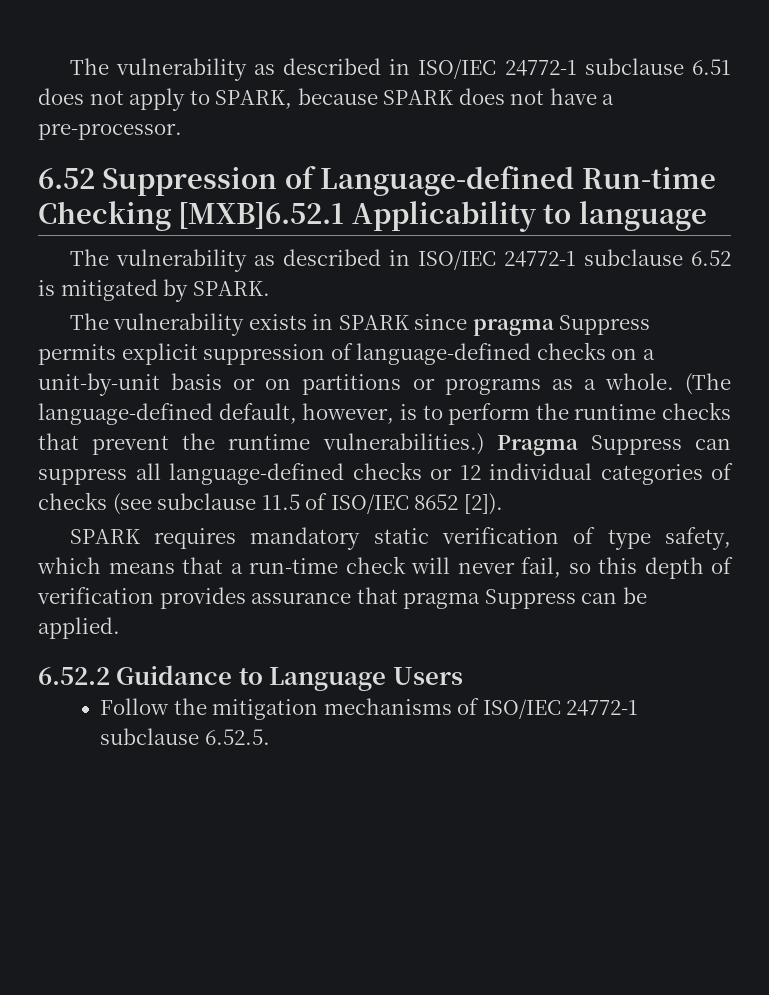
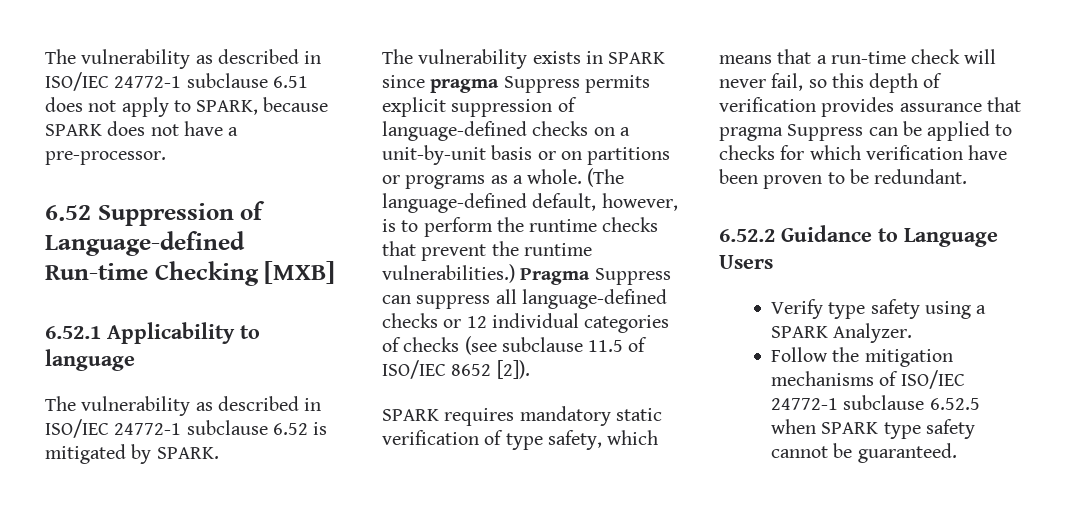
- 6.52 Suppression of Language-defined Run-time Checking [MXB]6.52.1 Applicability to language
+ 6.52 Suppression of Language-defined Run-time Checking [MXB]
+ 6.52.1 Applicability to language
- SPARK requires mandatory static verification of type safety, which means that a run-time check will never fail, so this depth of verification provides assurance that pragma Suppress can be applied.
+ SPARK requires mandatory static verification of type safety, which means that a run-time check will never fail, so this depth of verification provides assurance that pragma Suppress can be applied to checks for which verification have been proven to be redundant.
+ Verify type safety using a SPARK Analyzer.
- Follow the mitigation mechanisms of ISO/IEC 24772-1 subclause 6.52.5.
+ Follow the mitigation mechanisms of ISO/IEC 24772-1 subclause 6.52.5 when SPARK type safety cannot be guaranteed.

